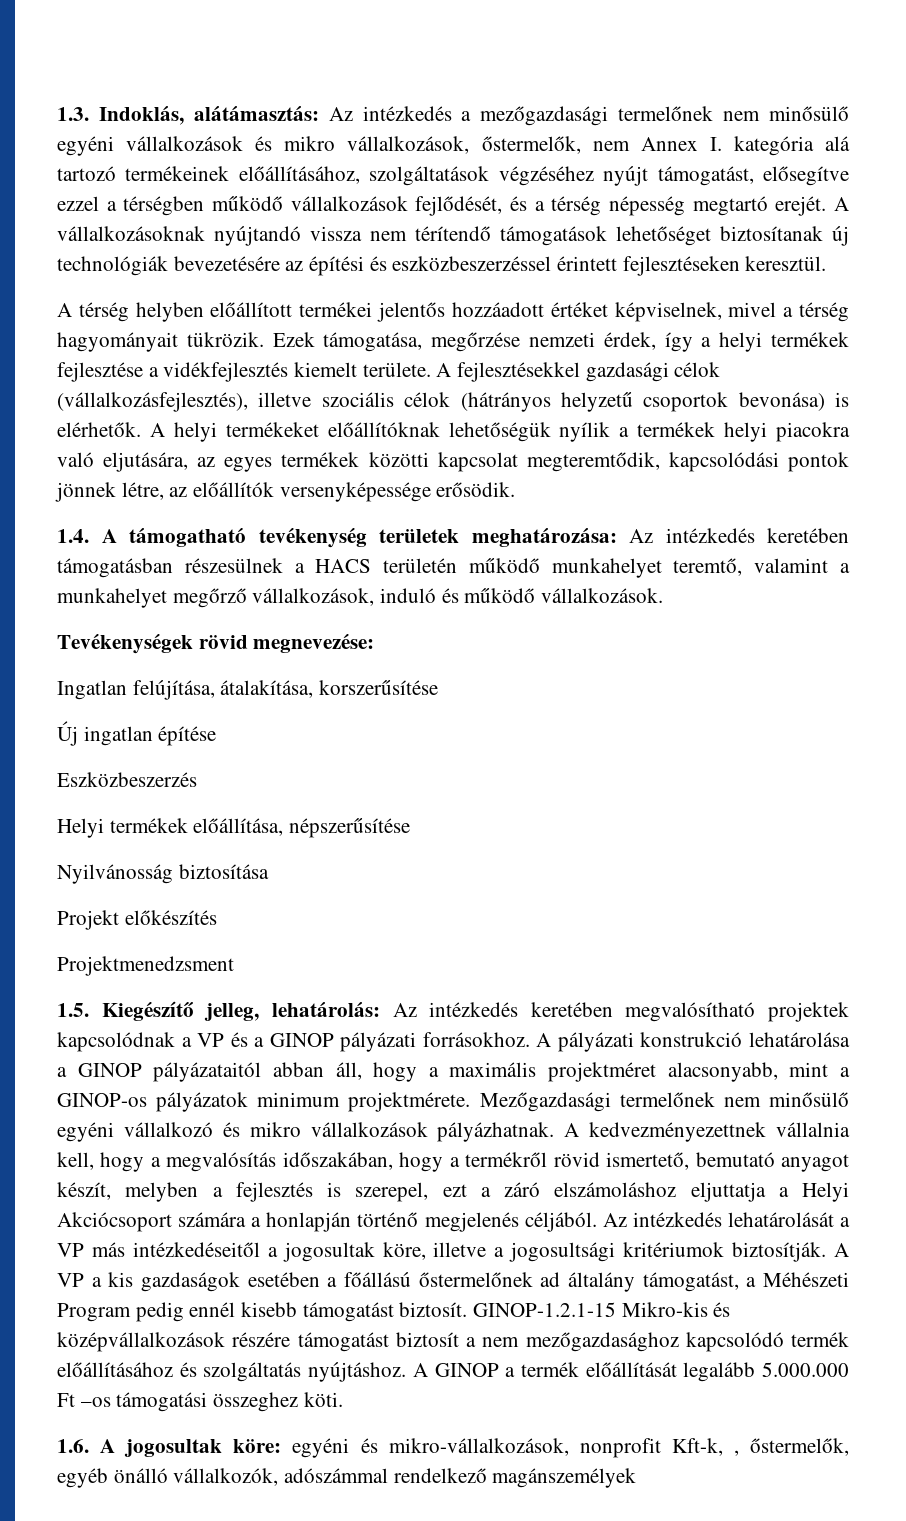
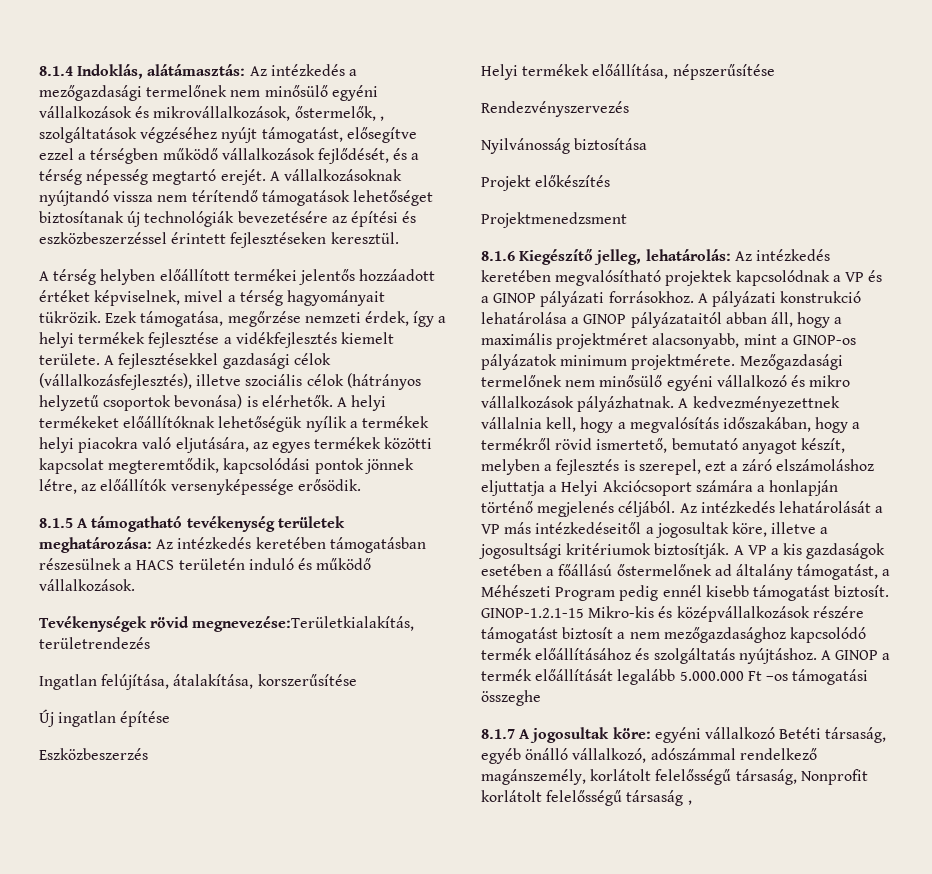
- 1.3. Indoklás, alátámasztás: Az intézkedés a mezőgazdasági termelőnek nem minősülő egyéni vállalkozások és mikro vállalkozások, őstermelők, nem Annex I. kategória alá tartozó termékeinek előállításához, szolgáltatások végzéséhez nyújt támogatást, elősegítve ezzel a térségben működő vállalkozások fejlődését, és a térség népesség megtartó erejét.
+ 8.1.4 Indoklás, alátámasztás: Az intézkedés a mezőgazdasági termelőnek nem minősülő egyéni vállalkozások és mikrovállalkozások, őstermelők, , szolgáltatások végzéséhez nyújt támogatást, elősegítve ezzel a térségben működő vállalkozások fejlődését, és a térség népesség megtartó erejét.
- 1.4. A támogatható tevékenység területek meghatározása: Az intézkedés keretében támogatásban részesülnek a HACS területén működő munkahelyet teremtő, valamint a munkahelyet megőrző vállalkozások, induló és működő vállalkozások.
+ 8.1.5 A támogatható tevékenység területek meghatározása: Az intézkedés keretében támogatásban részesülnek a HACS területén induló és működő vállalkozások.
- Tevékenységek rövid megnevezése:
+ Tevékenységek rövid megnevezése:Területkialakítás, területrendezés
+ Rendezvényszervezés
- 1.5. Kiegészítő jelleg, lehatárolás: Az intézkedés keretében megvalósítható projektek kapcsolódnak a VP és a GINOP pályázati forrásokhoz.
+ 8.1.6 Kiegészítő jelleg, lehatárolás: Az intézkedés keretében megvalósítható projektek kapcsolódnak a VP és a GINOP pályázati forrásokhoz.
- A GINOP a termék előállítását legalább 5.000.000 Ft –os támogatási összeghez köti.
- 1.6. A jogosultak köre: egyéni és mikro-vállalkozások, nonprofit Kft-k, , őstermelők, egyéb önálló vállalkozók, adószámmal rendelkező magánszemélyek
+ A GINOP a termék előállítását legalább 5.000.000 Ft –os támogatási összeghe
+ 8.1.7 A jogosultak köre: egyéni vállalkozó Betéti társaság, egyéb önálló vállalkozó, adószámmal rendelkező magánszemély, korlátolt felelősségű társaság, Nonprofit korlátolt felelősségű társaság ,

